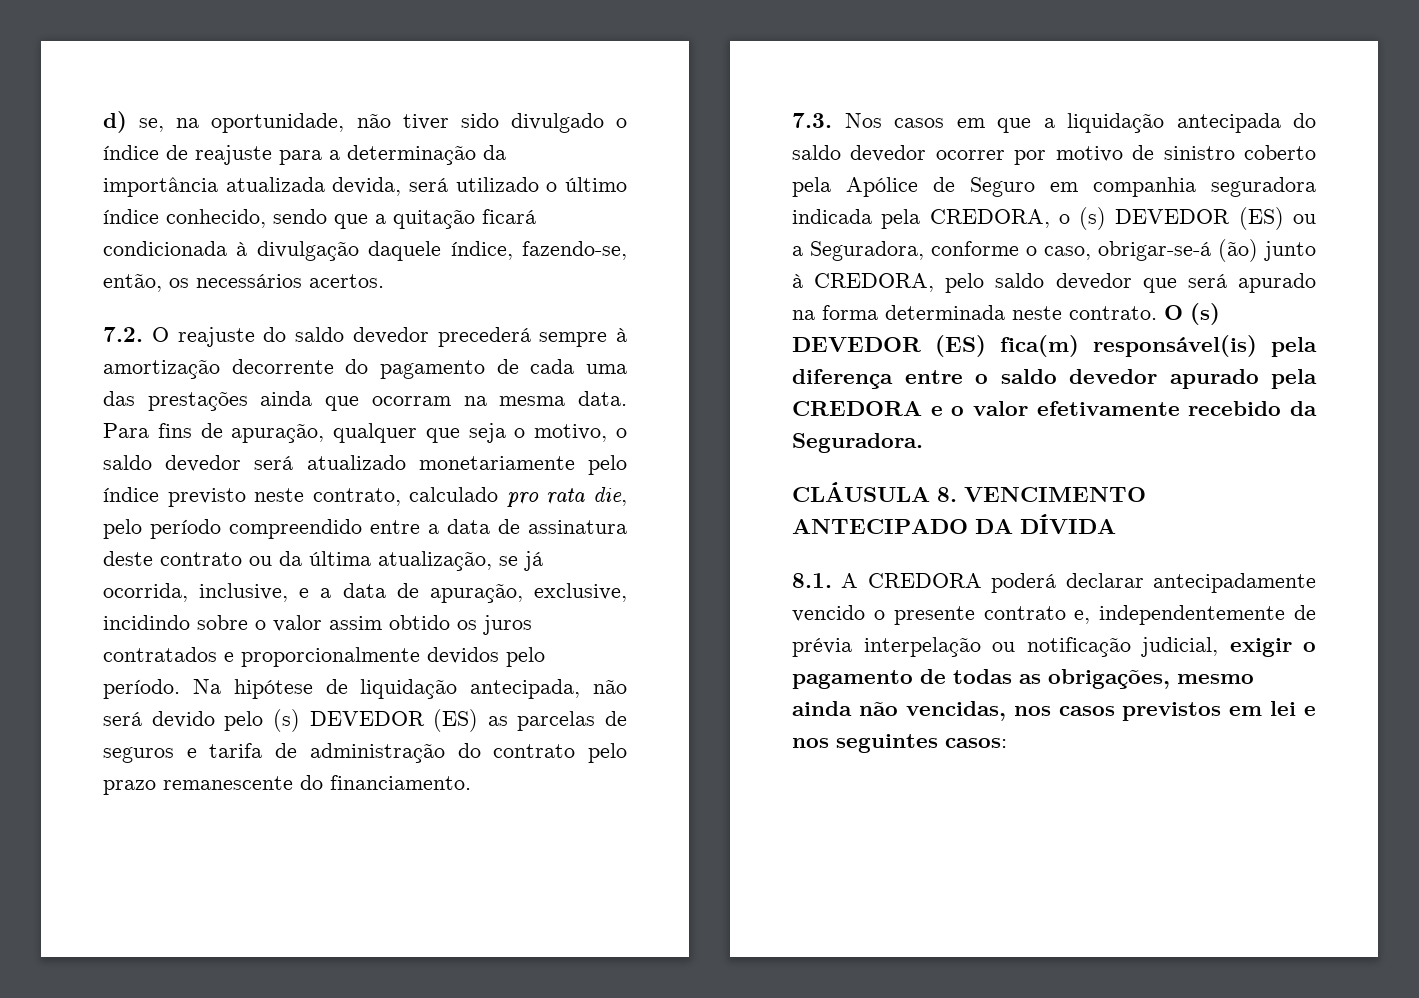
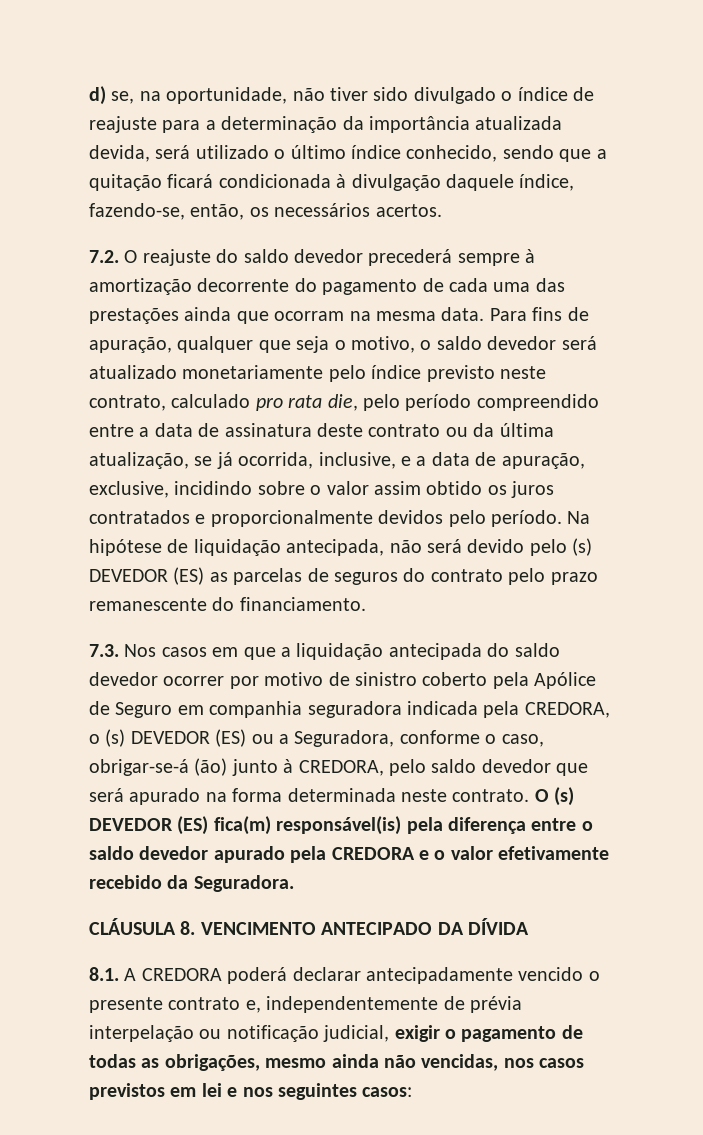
- Na hipótese de liquidação antecipada, não será devido pelo (s) DEVEDOR (ES) as parcelas de seguros e tarifa de administração do contrato pelo prazo remanescente do financiamento.
+ Na hipótese de liquidação antecipada, não será devido pelo (s) DEVEDOR (ES) as parcelas de seguros do contrato pelo prazo remanescente do financiamento.

